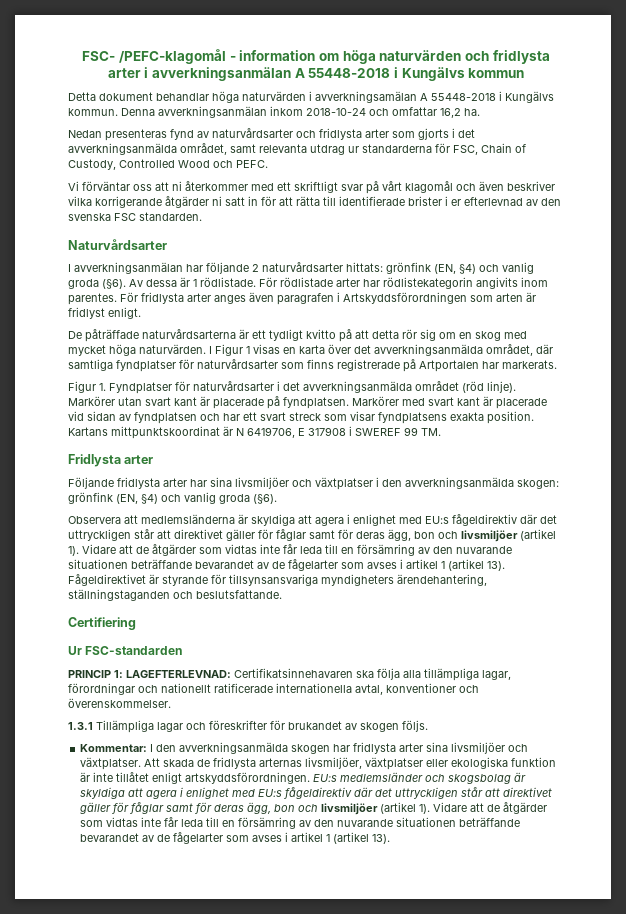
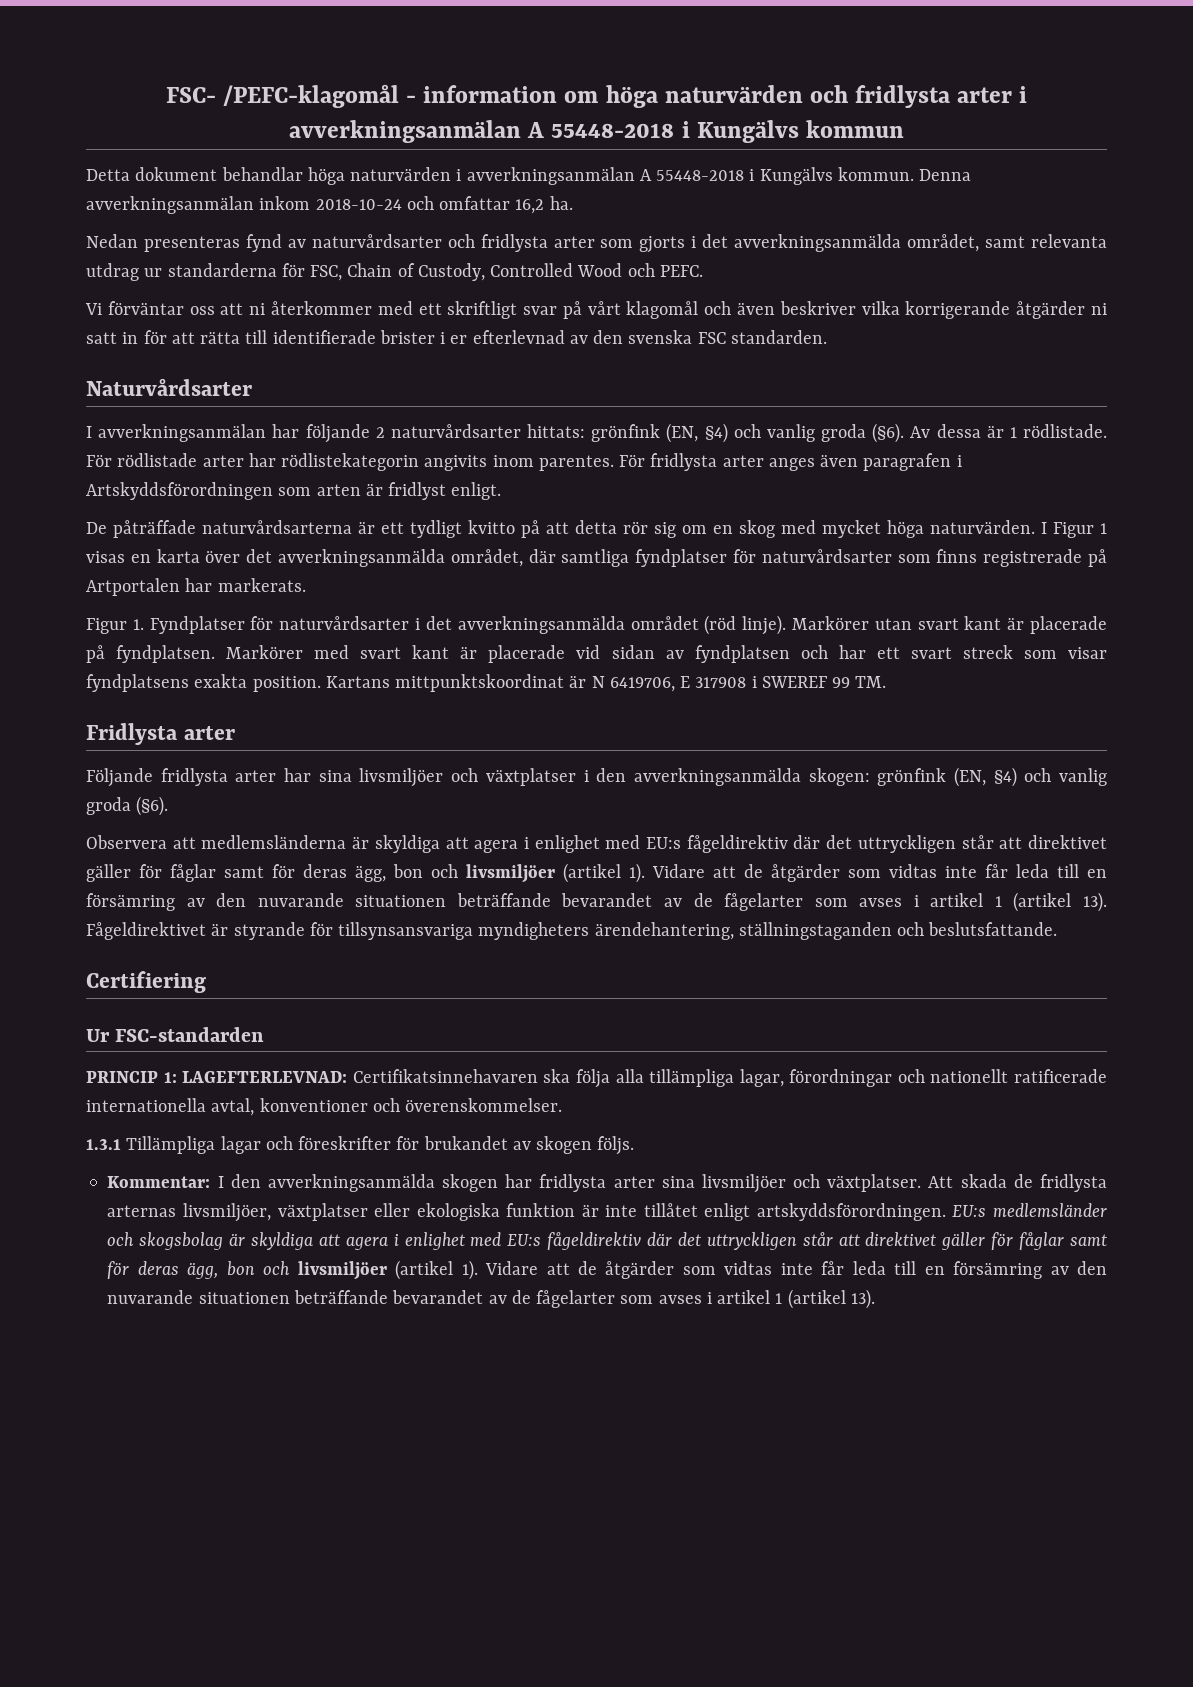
- Detta dokument behandlar höga naturvärden i avverkningsamälan A 55448-2018 i Kungälvs kommun.
+ Detta dokument behandlar höga naturvärden i avverkningsanmälan A 55448-2018 i Kungälvs kommun.

